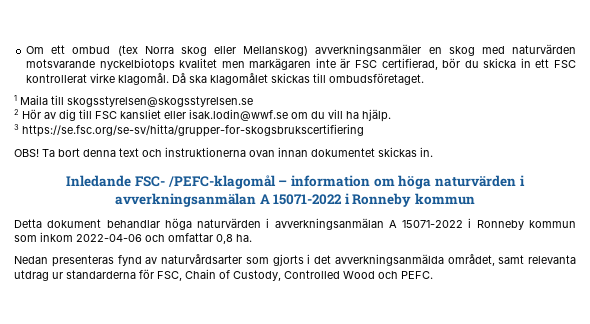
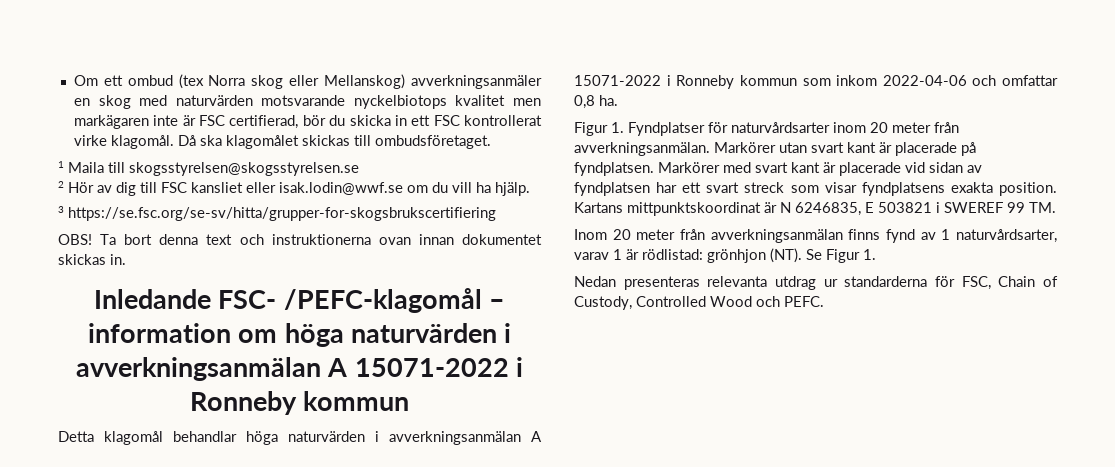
- Detta dokument behandlar höga naturvärden i avverkningsanmälan A 15071-2022 i Ronneby kommun som inkom 2022-04-06 och omfattar 0,8 ha.
+ Detta klagomål behandlar höga naturvärden i avverkningsanmälan A 15071-2022 i Ronneby kommun som inkom 2022-04-06 och omfattar 0,8 ha.
- Nedan presenteras fynd av naturvårdsarter som gjorts i det avverkningsanmälda området, samt relevanta utdrag ur standarderna för FSC, Chain of Custody, Controlled Wood och PEFC.
+ Figur 1. Fyndplatser för naturvårdsarter inom 20 meter från avverkningsanmälan. Markörer utan svart kant är placerade på fyndplatsen. Markörer med svart kant är placerade vid sidan av fyndplatsen har ett svart streck som visar fyndplatsens exakta position. Kartans mittpunktskoordinat är N 6246835, E 503821 i SWEREF 99 TM.
+ Inom 20 meter från avverkningsanmälan finns fynd av 1 naturvårdsarter, varav 1 är rödlistad: grönhjon (NT). Se Figur 1.
+ Nedan presenteras relevanta utdrag ur standarderna för FSC, Chain of Custody, Controlled Wood och PEFC.

